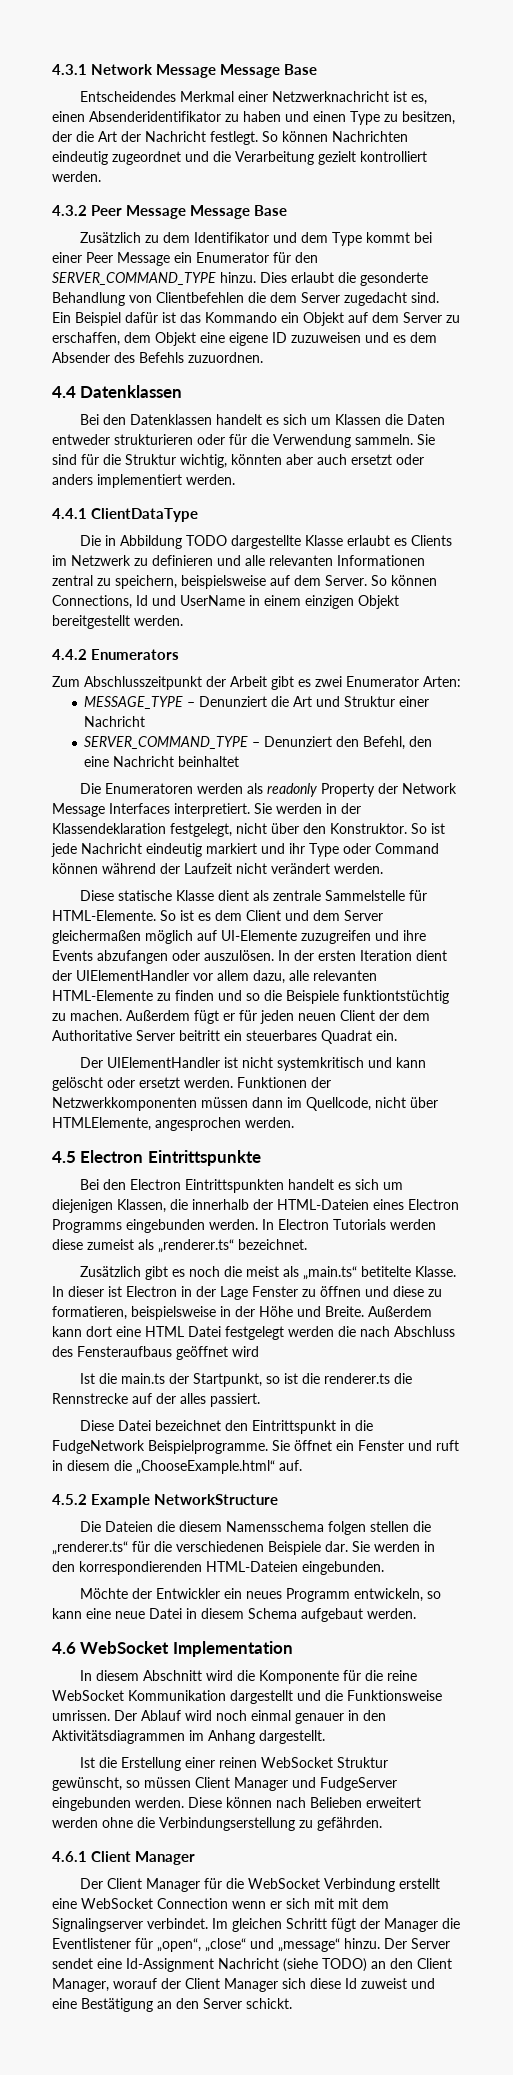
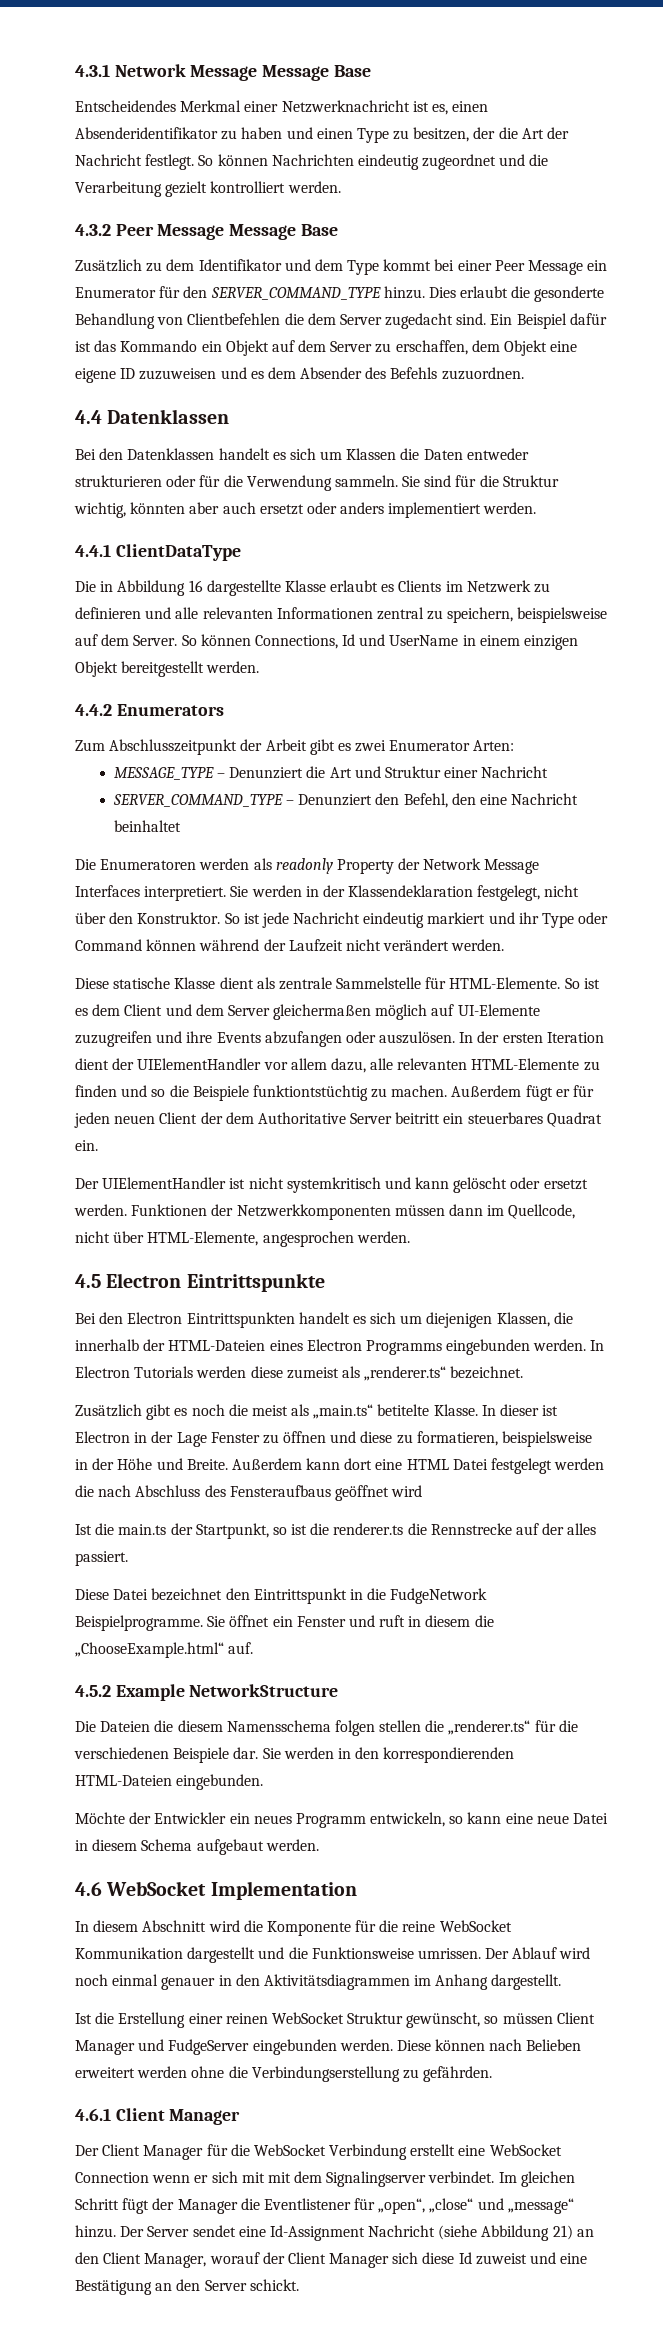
- Die in Abbildung TODO dargestellte Klasse erlaubt es Clients im Netzwerk zu definieren und alle relevanten Informationen zentral zu speichern, beispielsweise auf dem Server.
+ Die in Abbildung 16 dargestellte Klasse erlaubt es Clients im Netzwerk zu definieren und alle relevanten Informationen zentral zu speichern, beispielsweise auf dem Server.
- Funktionen der Netzwerkkomponenten müssen dann im Quellcode, nicht über HTMLElemente, angesprochen werden.
+ Funktionen der Netzwerkkomponenten müssen dann im Quellcode, nicht über HTML-Elemente, angesprochen werden.
- Der Server sendet eine Id-Assignment Nachricht (siehe TODO) an den Client Manager, worauf der Client Manager sich diese Id zuweist und eine Bestätigung an den Server schickt.
+ Der Server sendet eine Id-Assignment Nachricht (siehe Abbildung 21) an den Client Manager, worauf der Client Manager sich diese Id zuweist und eine Bestätigung an den Server schickt.

